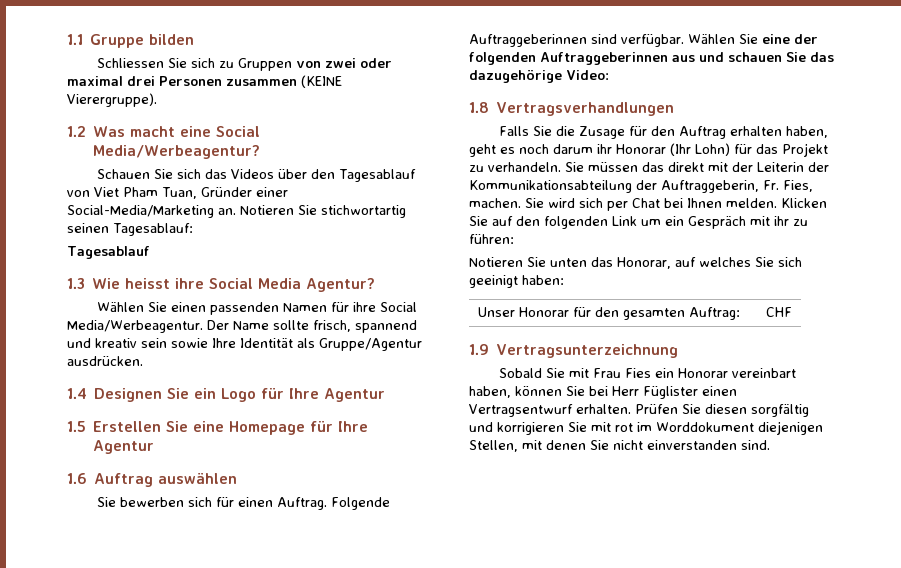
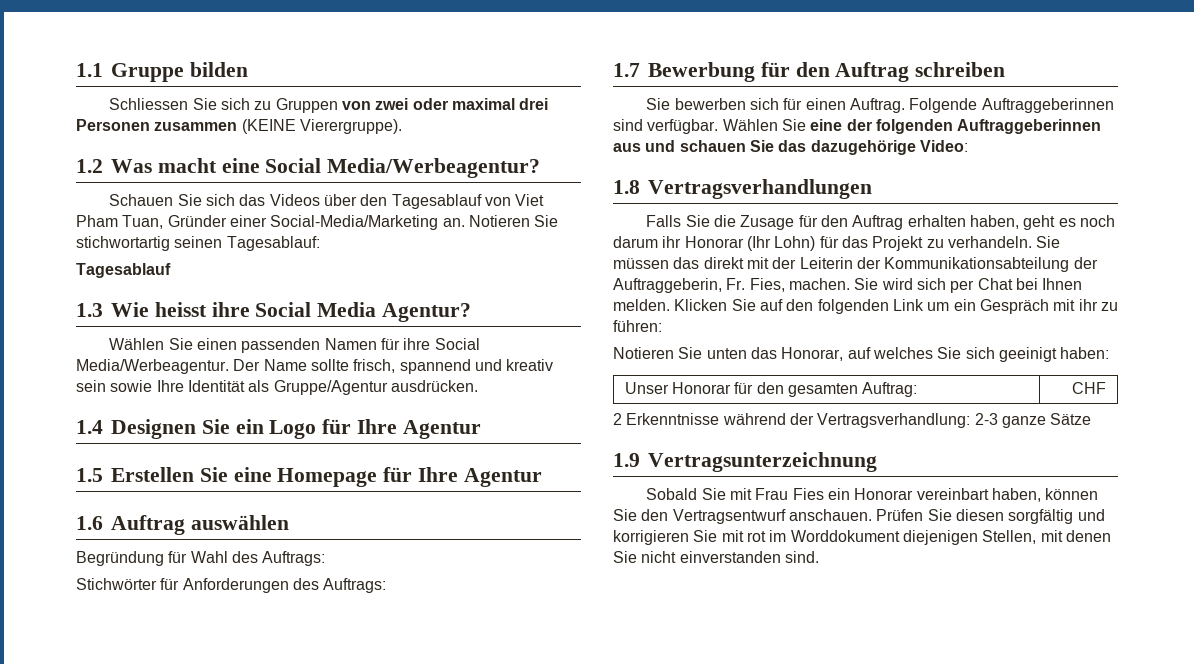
+ Begründung für Wahl des Auftrags:
+ Stichwörter für Anforderungen des Auftrags:
+ 1.7 Bewerbung für den Auftrag schreiben
+ 2 Erkenntnisse während der Vertragsverhandlung: 2-3 ganze Sätze
- Sobald Sie mit Frau Fies ein Honorar vereinbart haben, können Sie bei Herr Füglister einen Vertragsentwurf erhalten.
+ Sobald Sie mit Frau Fies ein Honorar vereinbart haben, können Sie den Vertragsentwurf anschauen.

